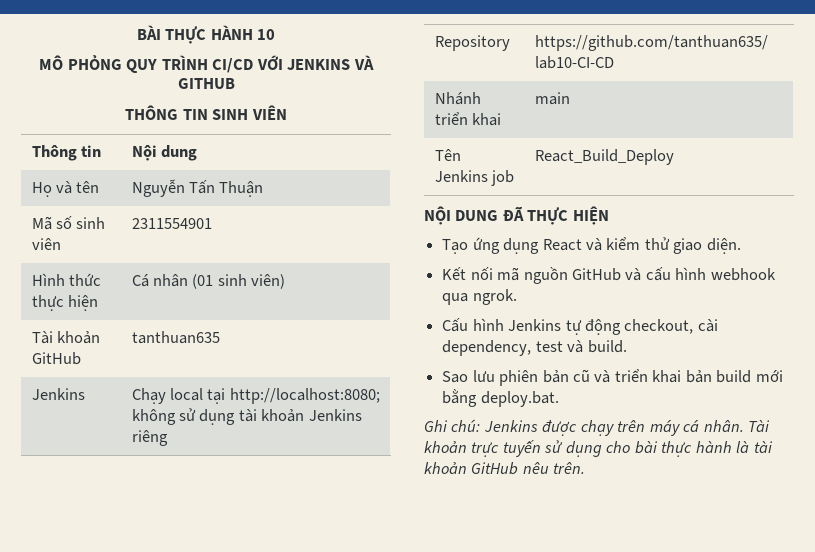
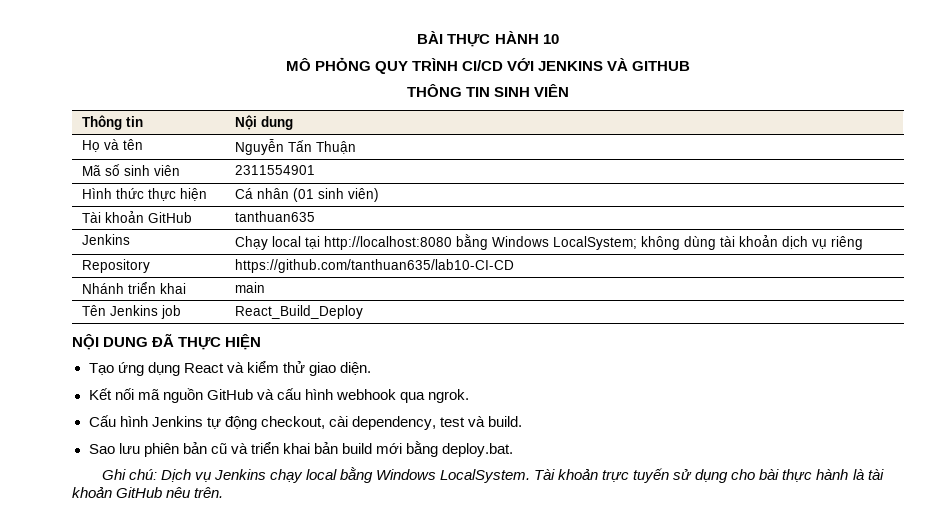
- Jenkins | Chạy local tại http://localhost:8080; không sử dụng tài khoản Jenkins riêng
+ Jenkins | Chạy local tại http://localhost:8080 bằng Windows LocalSystem; không dùng tài khoản dịch vụ riêng
- Ghi chú: Jenkins được chạy trên máy cá nhân.
+ Ghi chú: Dịch vụ Jenkins chạy local bằng Windows LocalSystem.

